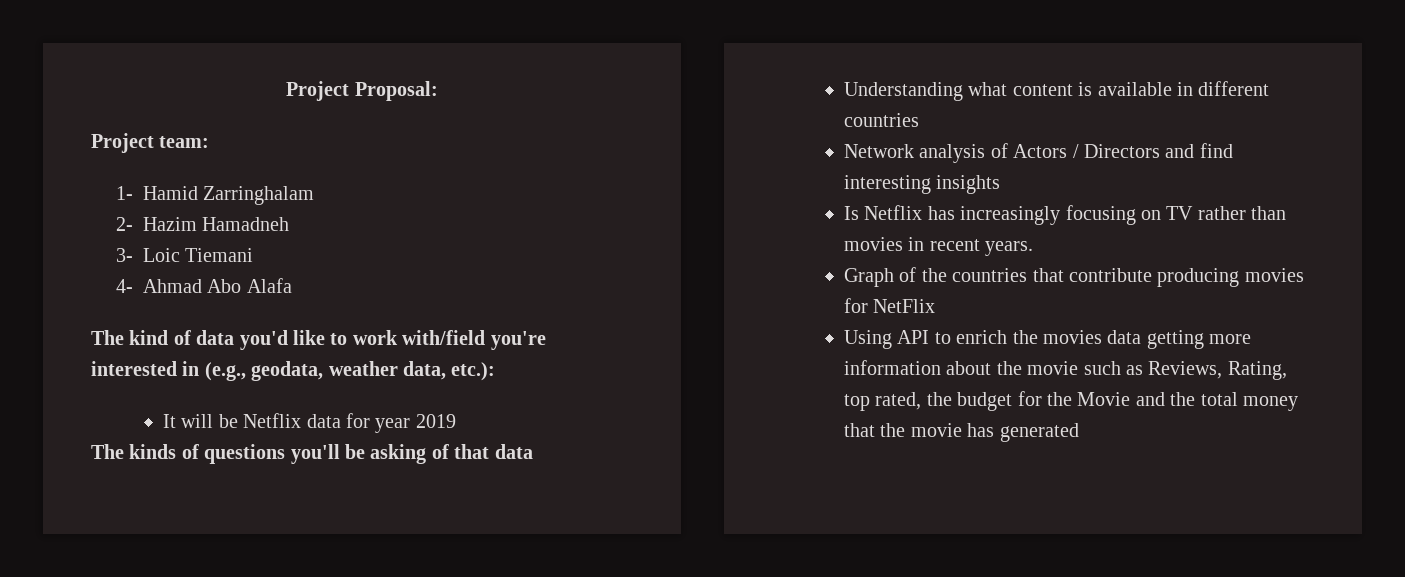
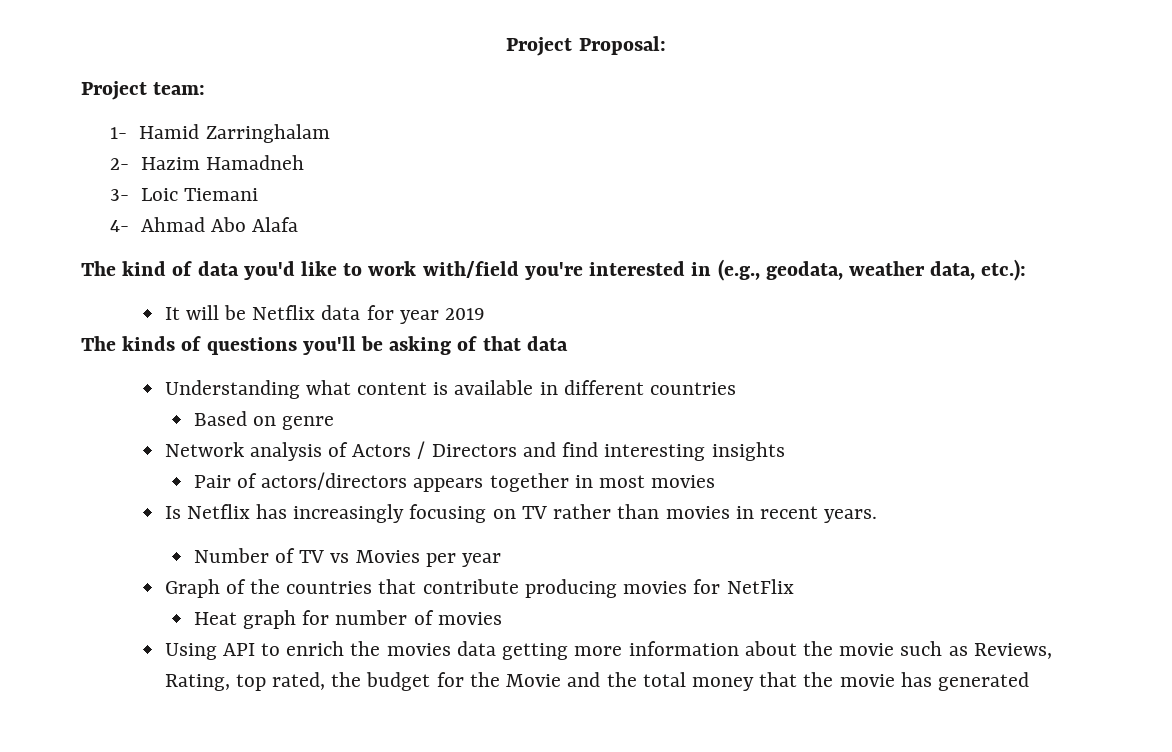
+ Based on genre
+ Pair of actors/directors appears together in most movies
+ Number of TV vs Movies per year
+ Heat graph for number of movies

